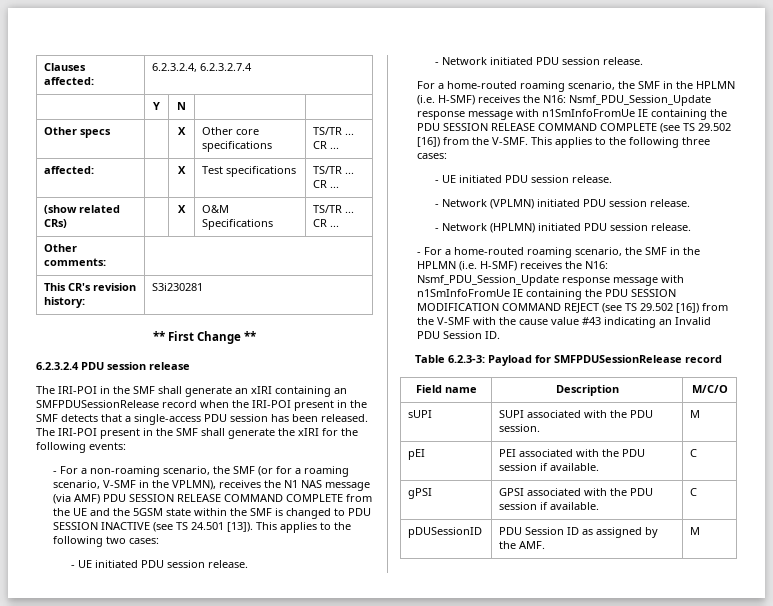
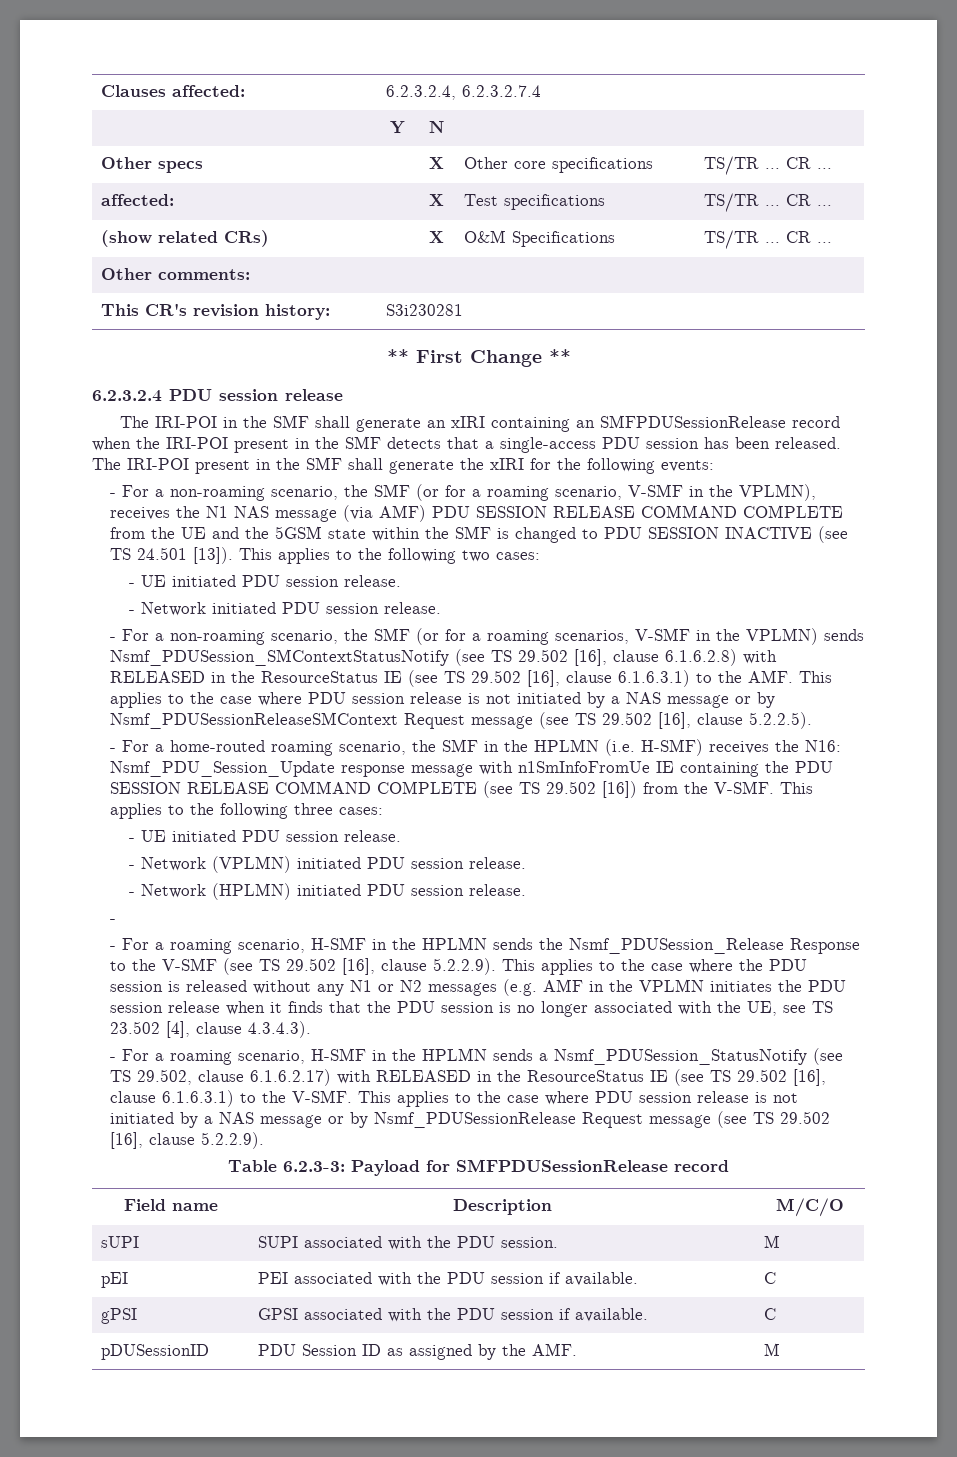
- For a home-routed roaming scenario, the SMF in the HPLMN (i.e. H-SMF) receives the N16: Nsmf_PDU_Session_Update response message with n1SmInfoFromUe IE containing the PDU SESSION RELEASE COMMAND COMPLETE (see TS 29.502 [16]) from the V-SMF.
+ - For a non-roaming scenario, the SMF (or for a roaming scenarios, V-SMF in the VPLMN) sends Nsmf_PDUSession_SMContextStatusNotify (see TS 29.502 [16], clause 6.1.6.2.8) with RELEASED in the ResourceStatus IE (see TS 29.502 [16], clause 6.1.6.3.1) to the AMF. This applies to the case where PDU session release is not initiated by a NAS message or by Nsmf_PDUSessionReleaseSMContext Request message (see TS 29.502 [16], clause 5.2.2.5).
+ - For a home-routed roaming scenario, the SMF in the HPLMN (i.e. H-SMF) receives the N16: Nsmf_PDU_Session_Update response message with n1SmInfoFromUe IE containing the PDU SESSION RELEASE COMMAND COMPLETE (see TS 29.502 [16]) from the V-SMF.
  - Network (HPLMN) initiated PDU session release.
- - For a home-routed roaming scenario, the SMF in the HPLMN (i.e. H-SMF) receives the N16: Nsmf_PDU_Session_Update response message with n1SmInfoFromUe IE containing the PDU SESSION MODIFICATION COMMAND REJECT (see TS 29.502 [16]) from the V-SMF with the cause value #43 indicating an Invalid PDU Session ID.
+ -
+ - For a roaming scenario, H-SMF in the HPLMN sends the Nsmf_PDUSession_Release Response to the V-SMF (see TS 29.502 [16], clause 5.2.2.9). This applies to the case where the PDU session is released without any N1 or N2 messages (e.g. AMF in the VPLMN initiates the PDU session release when it finds that the PDU session is no longer associated with the UE, see TS 23.502 [4], clause 4.3.4.3).
+ - For a roaming scenario, H-SMF in the HPLMN sends a Nsmf_PDUSession_StatusNotify (see TS 29.502, clause 6.1.6.2.17) with RELEASED in the ResourceStatus IE (see TS 29.502 [16], clause 6.1.6.3.1) to the V-SMF. This applies to the case where PDU session release is not initiated by a NAS message or by Nsmf_PDUSessionRelease Request message (see TS 29.502 [16], clause 5.2.2.9).

